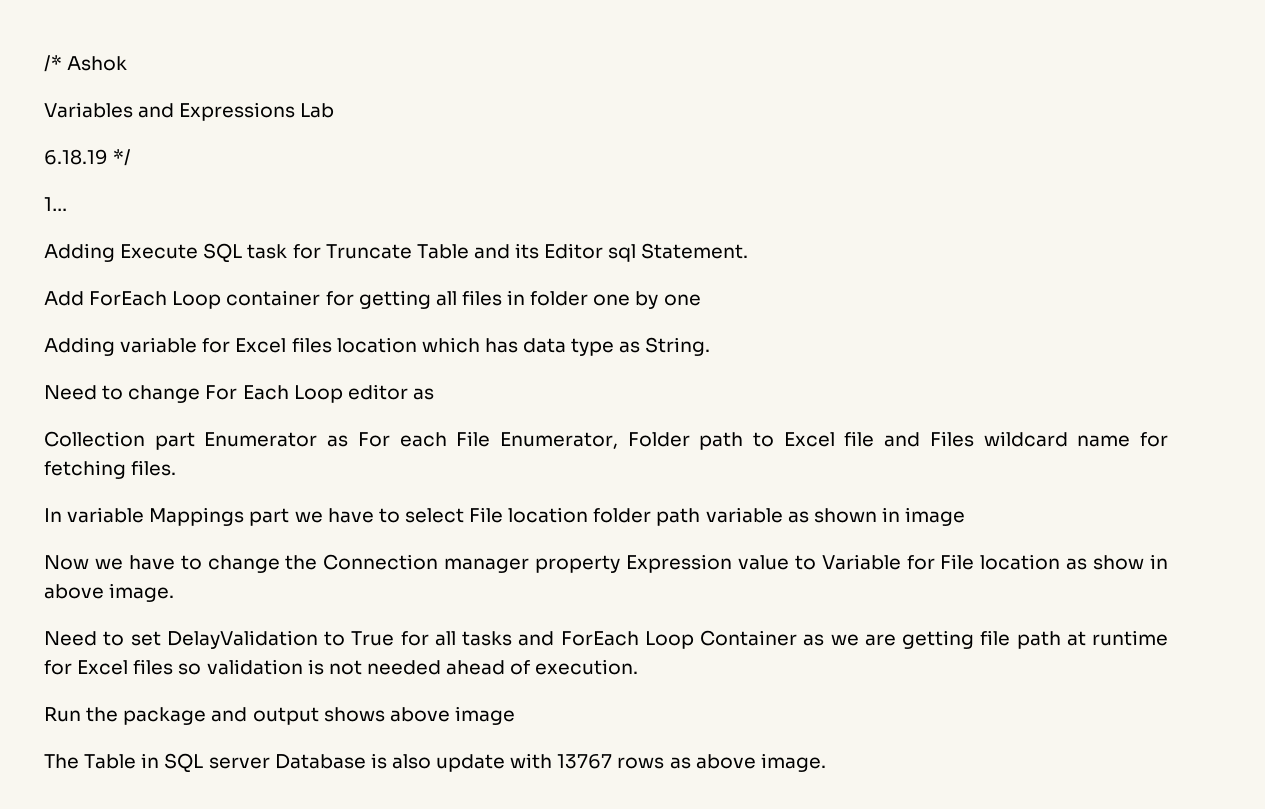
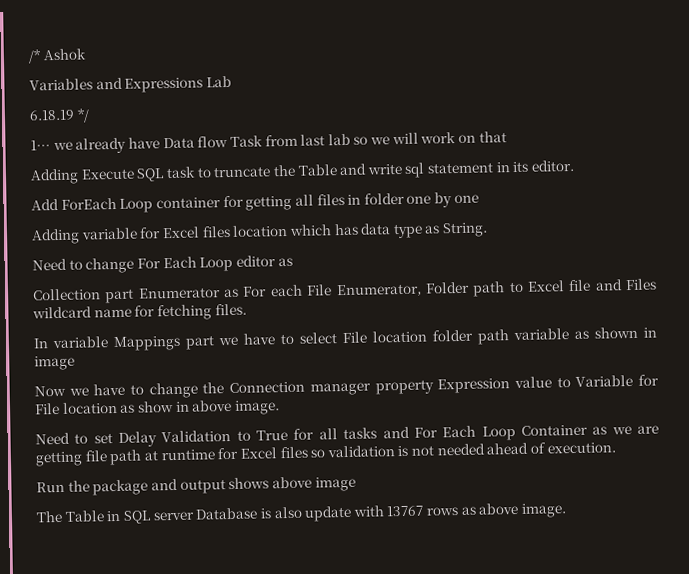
- 1…
- Adding Execute SQL task for Truncate Table and its Editor sql Statement.
+ 1… we already have Data flow Task from last lab so we will work on that
+ Adding Execute SQL task to truncate the Table and write sql statement in its editor.
- Need to set DelayValidation to True for all tasks and ForEach Loop Container as we are getting file path at runtime for Excel files so validation is not needed ahead of execution.
+ Need to set Delay Validation to True for all tasks and For Each Loop Container as we are getting file path at runtime for Excel files so validation is not needed ahead of execution.

